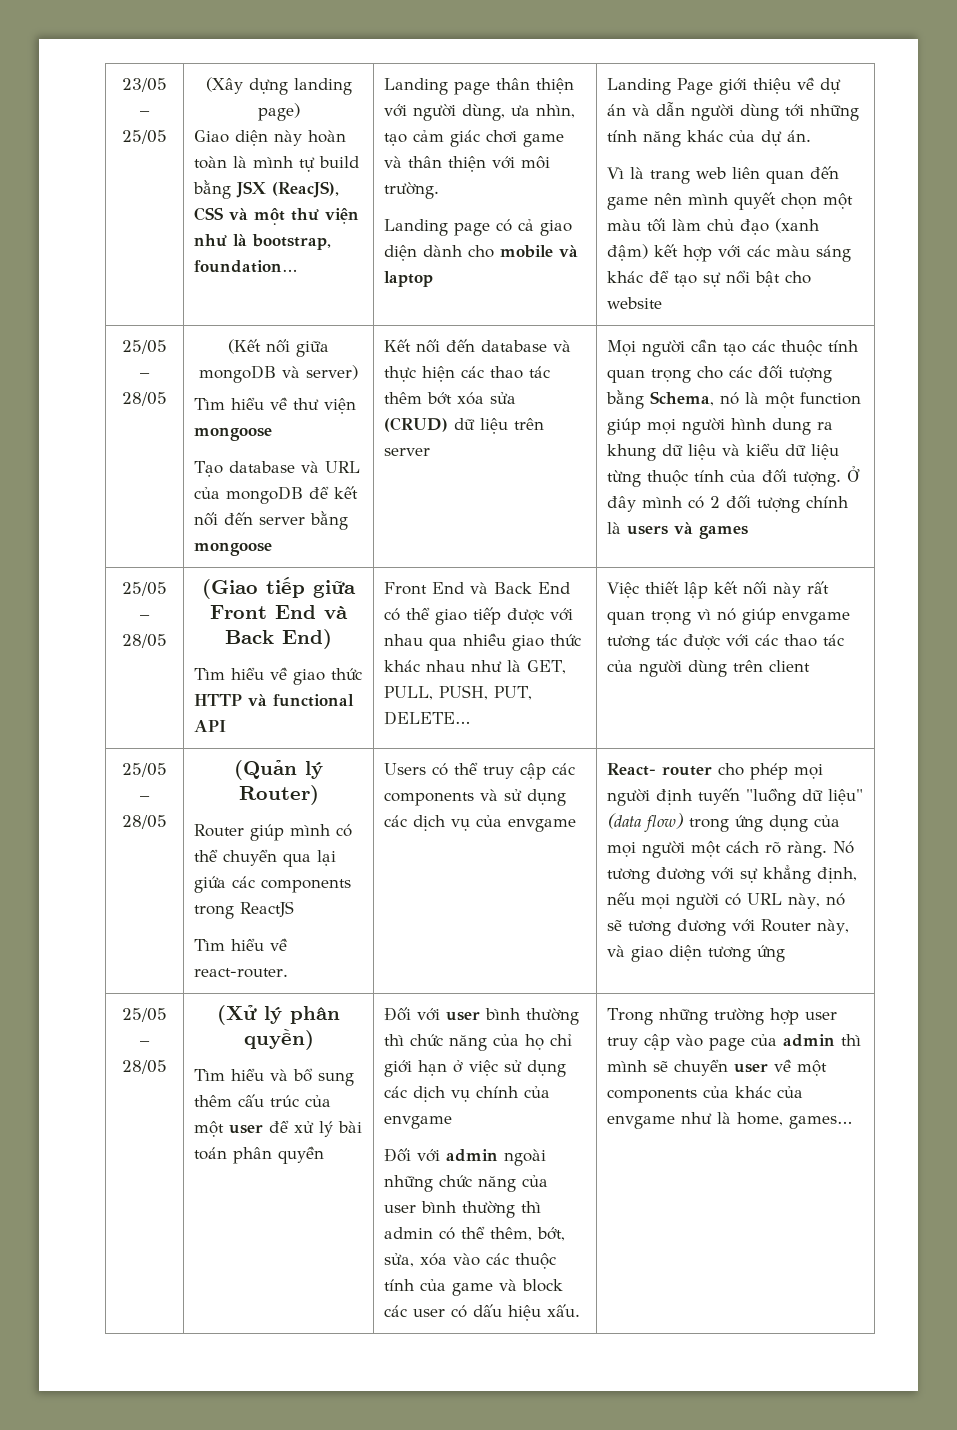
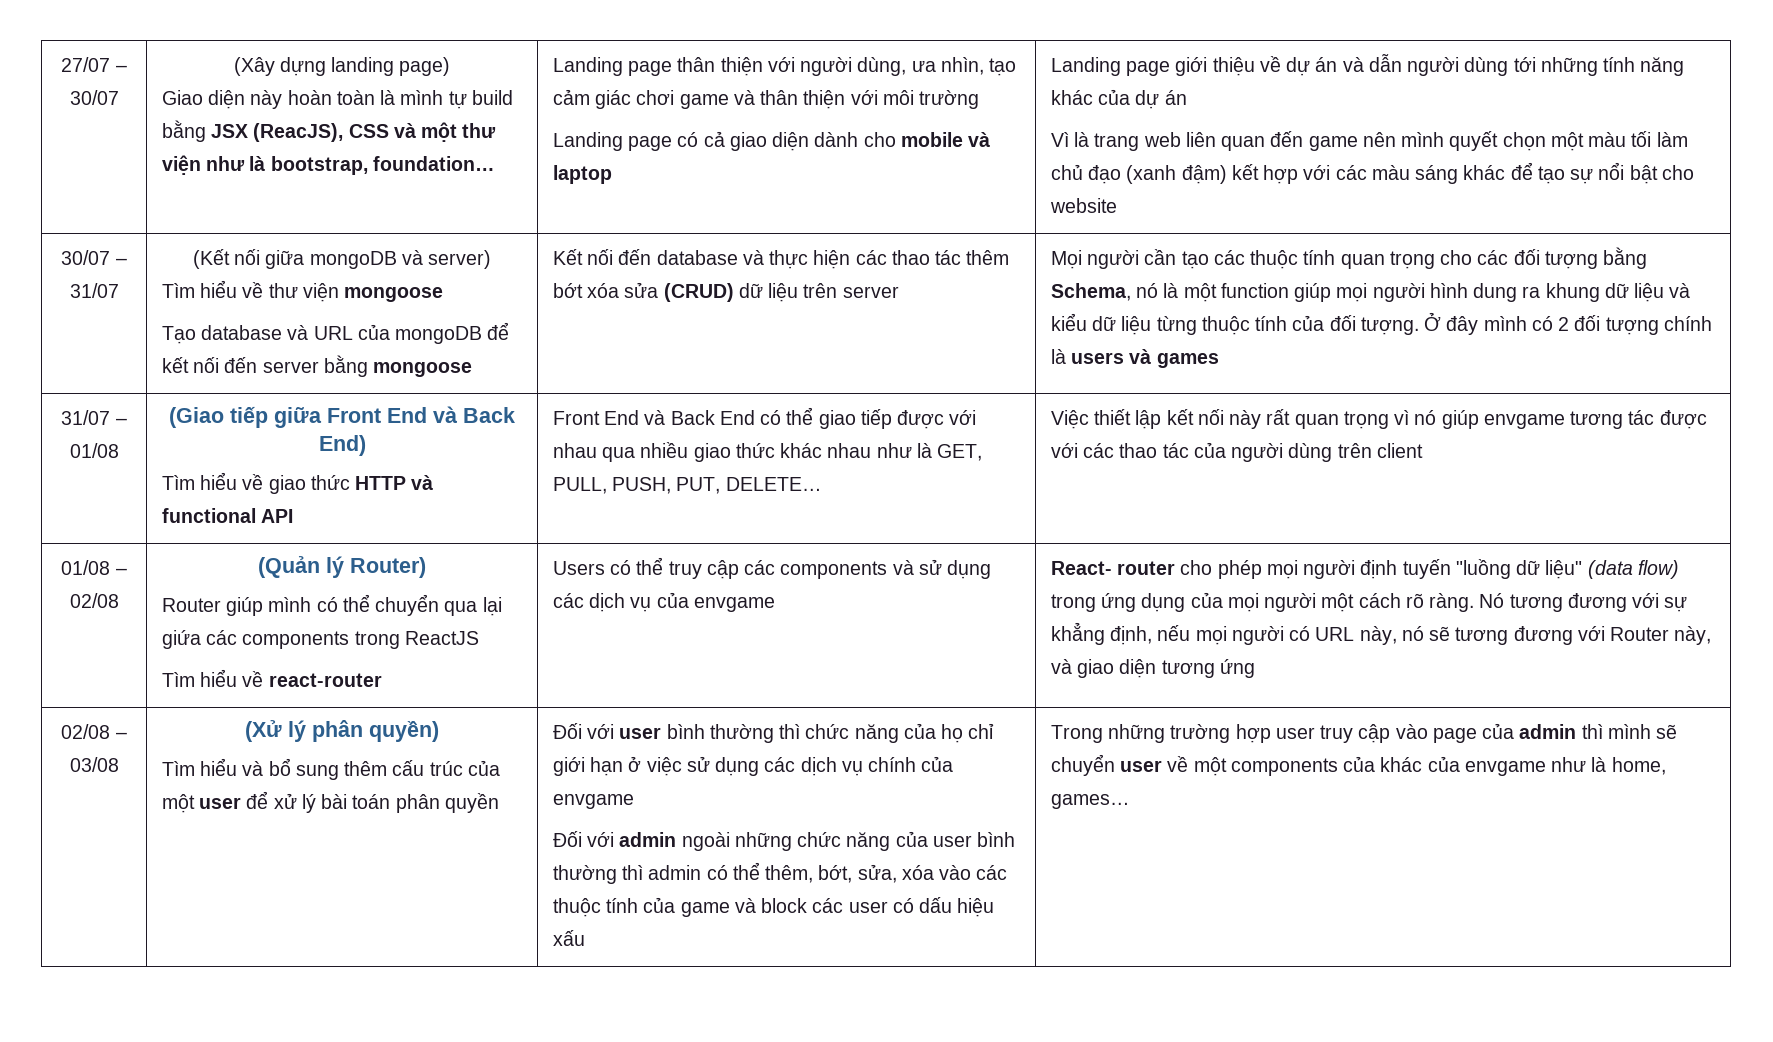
- 23/05 – 25/05
+ 27/07 – 30/07
- Landing page thân thiện với người dùng, ưa nhìn, tạo cảm giác chơi game và thân thiện với môi trường.
+ Landing page thân thiện với người dùng, ưa nhìn, tạo cảm giác chơi game và thân thiện với môi trường
- Landing Page giới thiệu về dự án và dẫn người dùng tới những tính năng khác của dự án.
+ Landing page giới thiệu về dự án và dẫn người dùng tới những tính năng khác của dự án
  Vì là trang web liên quan đến game nên mình quyết chọn một màu tối làm chủ đạo (xanh đậm) kết hợp với các màu sáng khác để tạo sự nổi bật cho website
- 25/05 – 28/05
+ 30/07 – 31/07
  Ở đây mình có 2 đối tượng chính là users và games
- 25/05 – 28/05
+ 31/07 – 01/08
  Việc thiết lập kết nối này rất quan trọng vì nó giúp envgame tương tác được với các thao tác của người dùng trên client
- 25/05 – 28/05
+ 01/08 – 02/08
- Tìm hiểu về react-router.
+ Tìm hiểu về react-router
  Nó tương đương với sự khẳng định, nếu mọi người có URL này, nó sẽ tương đương với Router này, và giao diện tương ứng
- 25/05 – 28/05
+ 02/08 – 03/08
- Đối với admin ngoài những chức năng của user bình thường thì admin có thể thêm, bớt, sửa, xóa vào các thuộc tính của game và block các user có dấu hiệu xấu.
+ Đối với admin ngoài những chức năng của user bình thường thì admin có thể thêm, bớt, sửa, xóa vào các thuộc tính của game và block các user có dấu hiệu xấu

